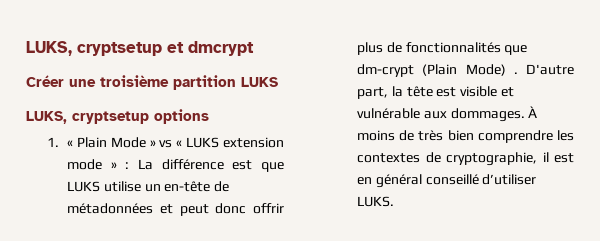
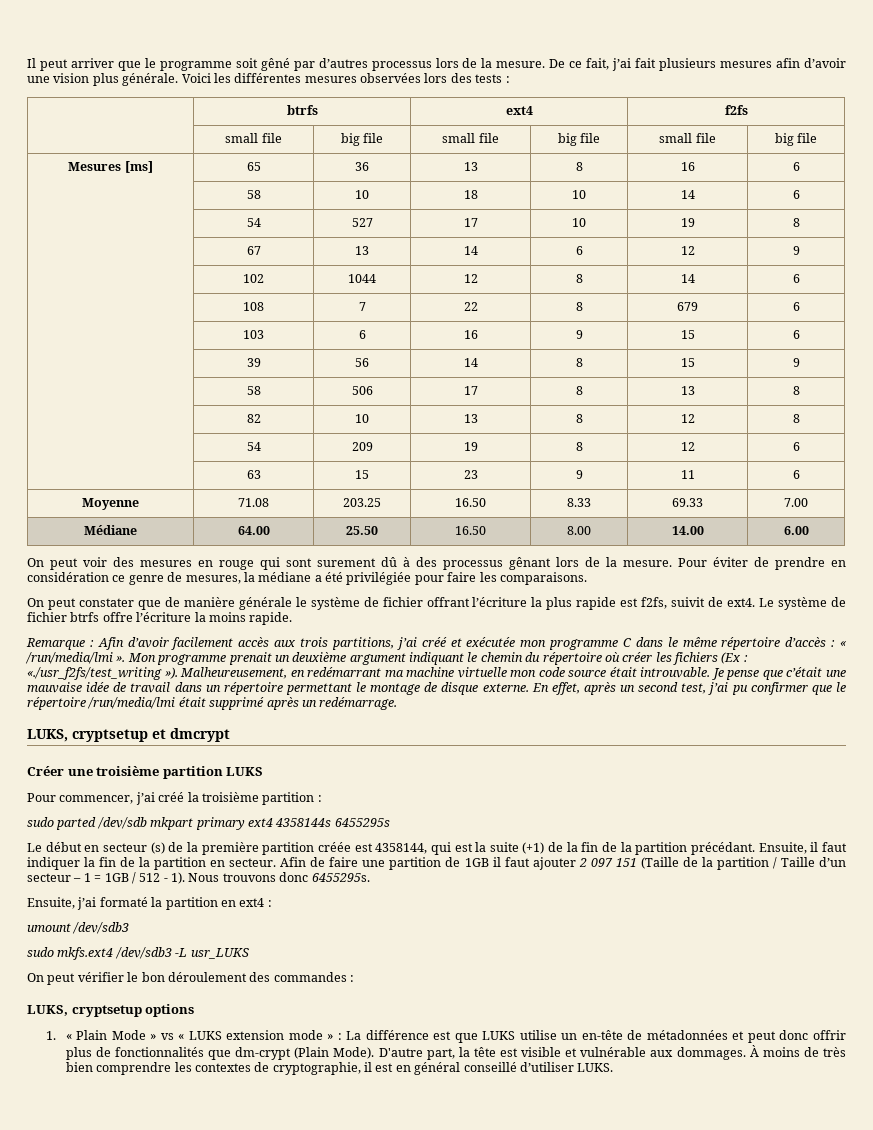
+ Il peut arriver que le programme soit gêné par d’autres processus lors de la mesure. De ce fait, j’ai fait plusieurs mesures afin d’avoir une vision plus générale. Voici les différentes mesures observées lors des tests :
+ | btrfs | ext4 | f2fs
+ | small file | big file | small file | big file | small file | big file
+ Mesures [ms] | 65 | 36 | 13 | 8 | 16 | 6
+ | 58 | 10 | 18 | 10 | 14 | 6
+ | 54 | 527 | 17 | 10 | 19 | 8
+ | 67 | 13 | 14 | 6 | 12 | 9
+ | 102 | 1044 | 12 | 8 | 14 | 6
+ | 108 | 7 | 22 | 8 | 679 | 6
+ | 103 | 6 | 16 | 9 | 15 | 6
+ | 39 | 56 | 14 | 8 | 15 | 9
+ | 58 | 506 | 17 | 8 | 13 | 8
+ | 82 | 10 | 13 | 8 | 12 | 8
+ | 54 | 209 | 19 | 8 | 12 | 6
+ | 63 | 15 | 23 | 9 | 11 | 6
+ Moyenne | 71.08 | 203.25 | 16.50 | 8.33 | 69.33 | 7.00
+ Médiane | 64.00 | 25.50 | 16.50 | 8.00 | 14.00 | 6.00
+ On peut voir des mesures en rouge qui sont surement dû à des processus gênant lors de la mesure. Pour éviter de prendre en considération ce genre de mesures, la médiane a été privilégiée pour faire les comparaisons.
+ On peut constater que de manière générale le système de fichier offrant l’écriture la plus rapide est f2fs, suivit de ext4. Le système de fichier btrfs offre l’écriture la moins rapide.
+ Remarque : Afin d’avoir facilement accès aux trois partitions, j’ai créé et exécutée mon programme C dans le même répertoire d’accès : « /run/media/lmi ». Mon programme prenait un deuxième argument indiquant le chemin du répertoire où créer les fichiers (Ex : «./usr_f2fs/test_writing »). Malheureusement, en redémarrant ma machine virtuelle mon code source était introuvable. Je pense que c’était une mauvaise idée de travail dans un répertoire permettant le montage de disque externe. En effet, après un second test, j’ai pu confirmer que le répertoire /run/media/lmi était supprimé après un redémarrage.
+ Pour commencer, j’ai créé la troisième partition :
+ sudo parted /dev/sdb mkpart primary ext4 4358144s 6455295s
+ Le début en secteur (s) de la première partition créée est 4358144, qui est la suite (+1) de la fin de la partition précédant. Ensuite, il faut indiquer la fin de la partition en secteur. Afin de faire une partition de 1GB il faut ajouter 2 097 151 (Taille de la partition / Taille d’un secteur – 1 = 1GB / 512 - 1). Nous trouvons donc 6455295s.
+ Ensuite, j’ai formaté la partition en ext4 :
+ umount /dev/sdb3
+ sudo mkfs.ext4 /dev/sdb3 -L usr_LUKS
+ On peut vérifier le bon déroulement des commandes :
- 1. « Plain Mode » vs « LUKS extension mode » : La différence est que LUKS utilise un en-tête de métadonnées et peut donc offrir plus de fonctionnalités que dm-crypt (Plain Mode) .
+ 1. « Plain Mode » vs « LUKS extension mode » : La différence est que LUKS utilise un en-tête de métadonnées et peut donc offrir plus de fonctionnalités que dm-crypt (Plain Mode).

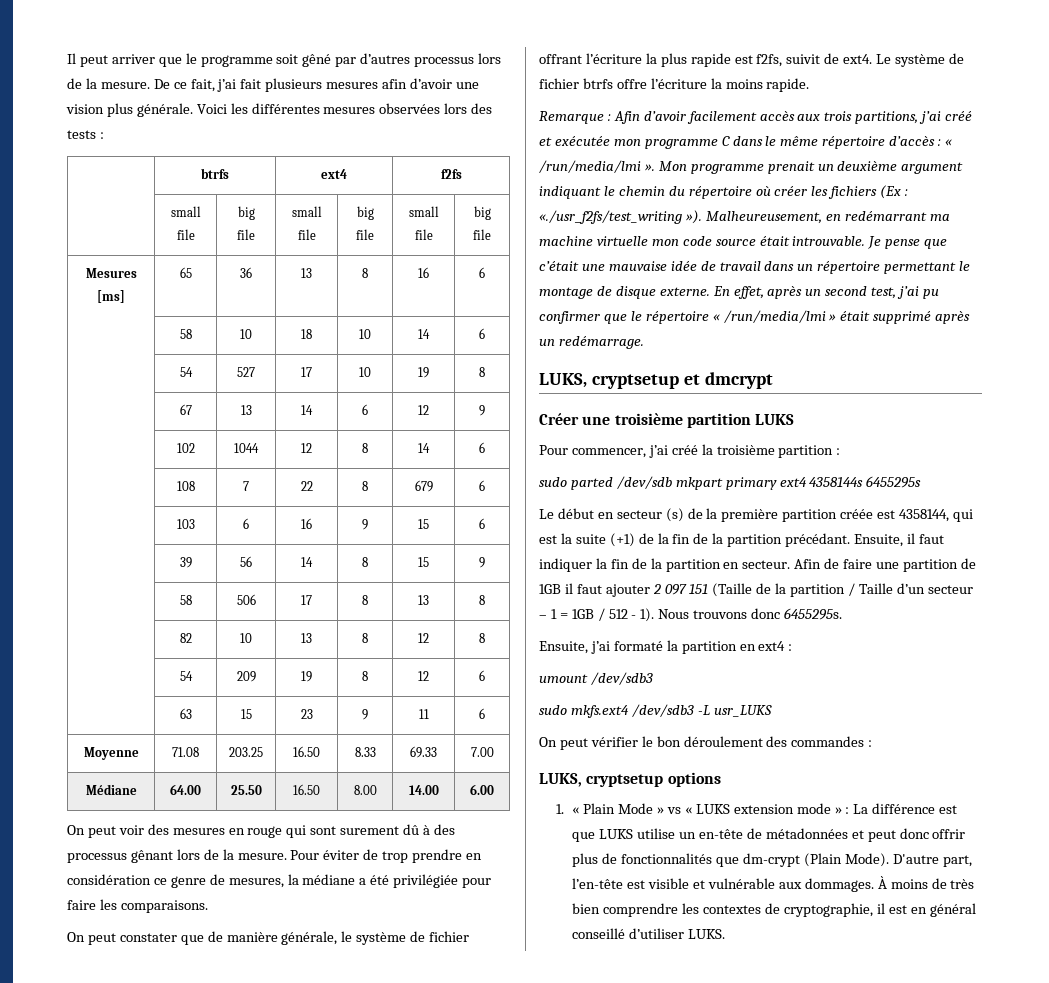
- Pour éviter de prendre en considération ce genre de mesures, la médiane a été privilégiée pour faire les comparaisons.
+ Pour éviter de trop prendre en considération ce genre de mesures, la médiane a été privilégiée pour faire les comparaisons.
- On peut constater que de manière générale le système de fichier offrant l’écriture la plus rapide est f2fs, suivit de ext4.
+ On peut constater que de manière générale, le système de fichier offrant l’écriture la plus rapide est f2fs, suivit de ext4.
- En effet, après un second test, j’ai pu confirmer que le répertoire /run/media/lmi était supprimé après un redémarrage.
+ En effet, après un second test, j’ai pu confirmer que le répertoire « /run/media/lmi » était supprimé après un redémarrage.
- D'autre part, la tête est visible et vulnérable aux dommages.
+ D'autre part, l’en-tête est visible et vulnérable aux dommages.

